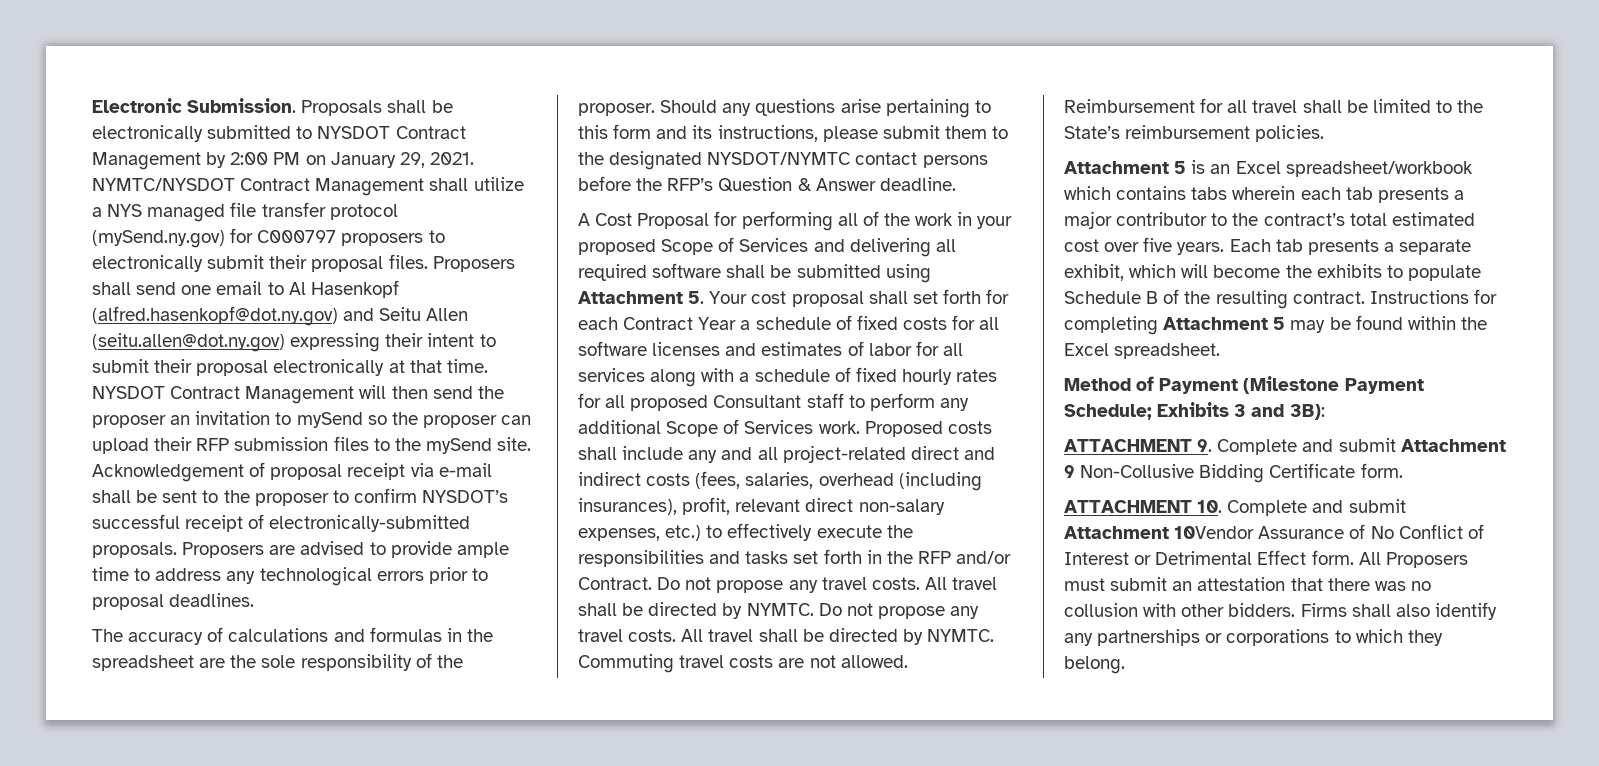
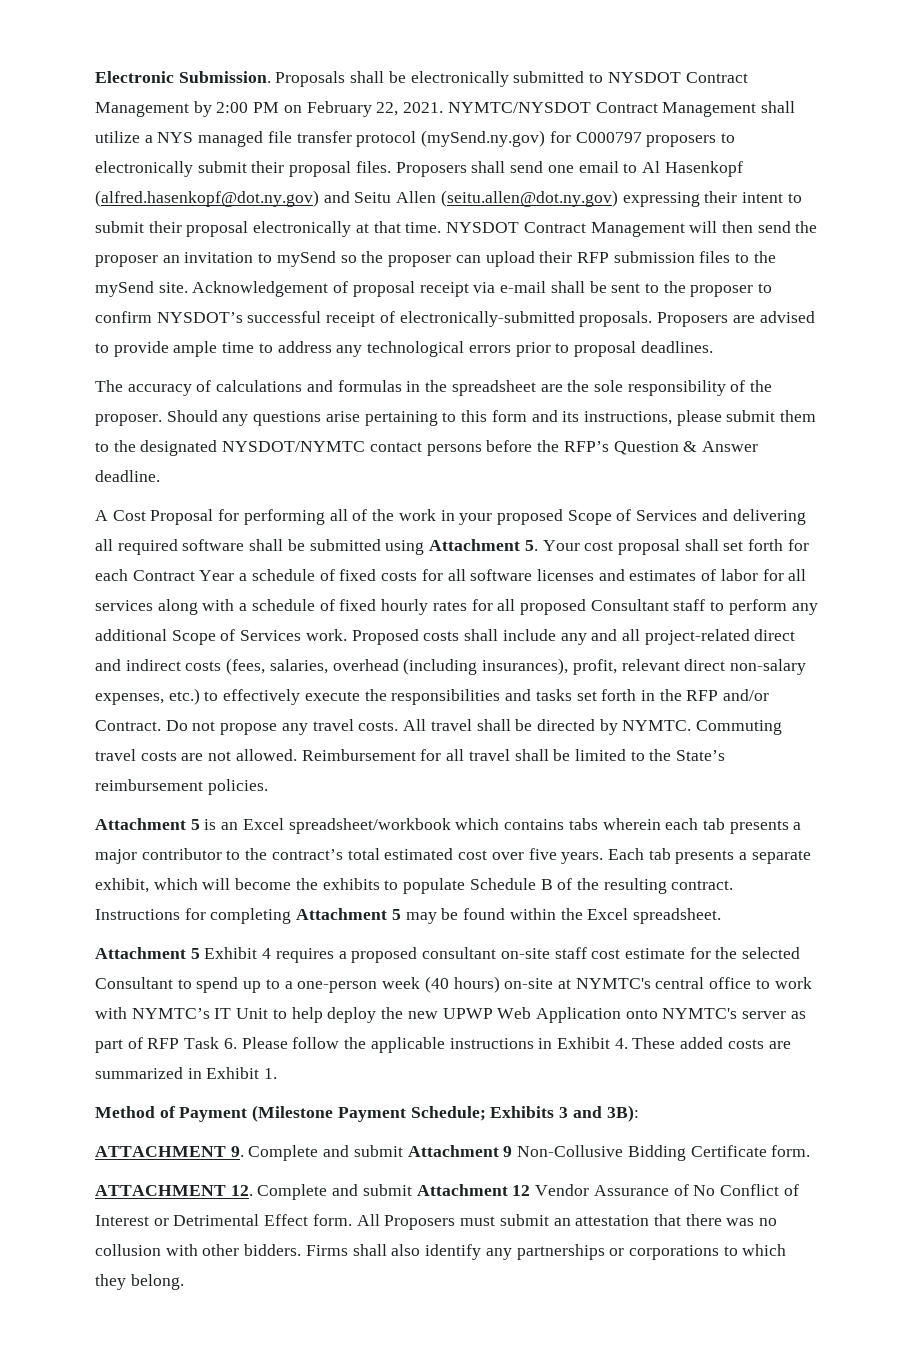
- Proposals shall be electronically submitted to NYSDOT Contract Management by 2:00 PM on January 29, 2021.
+ Proposals shall be electronically submitted to NYSDOT Contract Management by 2:00 PM on February 22, 2021.
- All travel shall be directed by NYMTC. Do not propose any travel costs. All travel shall be directed by NYMTC.
+ All travel shall be directed by NYMTC.
+ Attachment 5 Exhibit 4 requires a proposed consultant on-site staff cost estimate for the selected Consultant to spend up to a one-person week (40 hours) on-site at NYMTC's central office to work with NYMTC’s IT Unit to help deploy the new UPWP Web Application onto NYMTC's server as part of RFP Task 6. Please follow the applicable instructions in Exhibit 4. These added costs are summarized in Exhibit 1.
- ATTACHMENT 10. Complete and submit Attachment 10Vendor Assurance of No Conflict of Interest or Detrimental Effect form.
+ ATTACHMENT 12. Complete and submit Attachment 12 Vendor Assurance of No Conflict of Interest or Detrimental Effect form.

